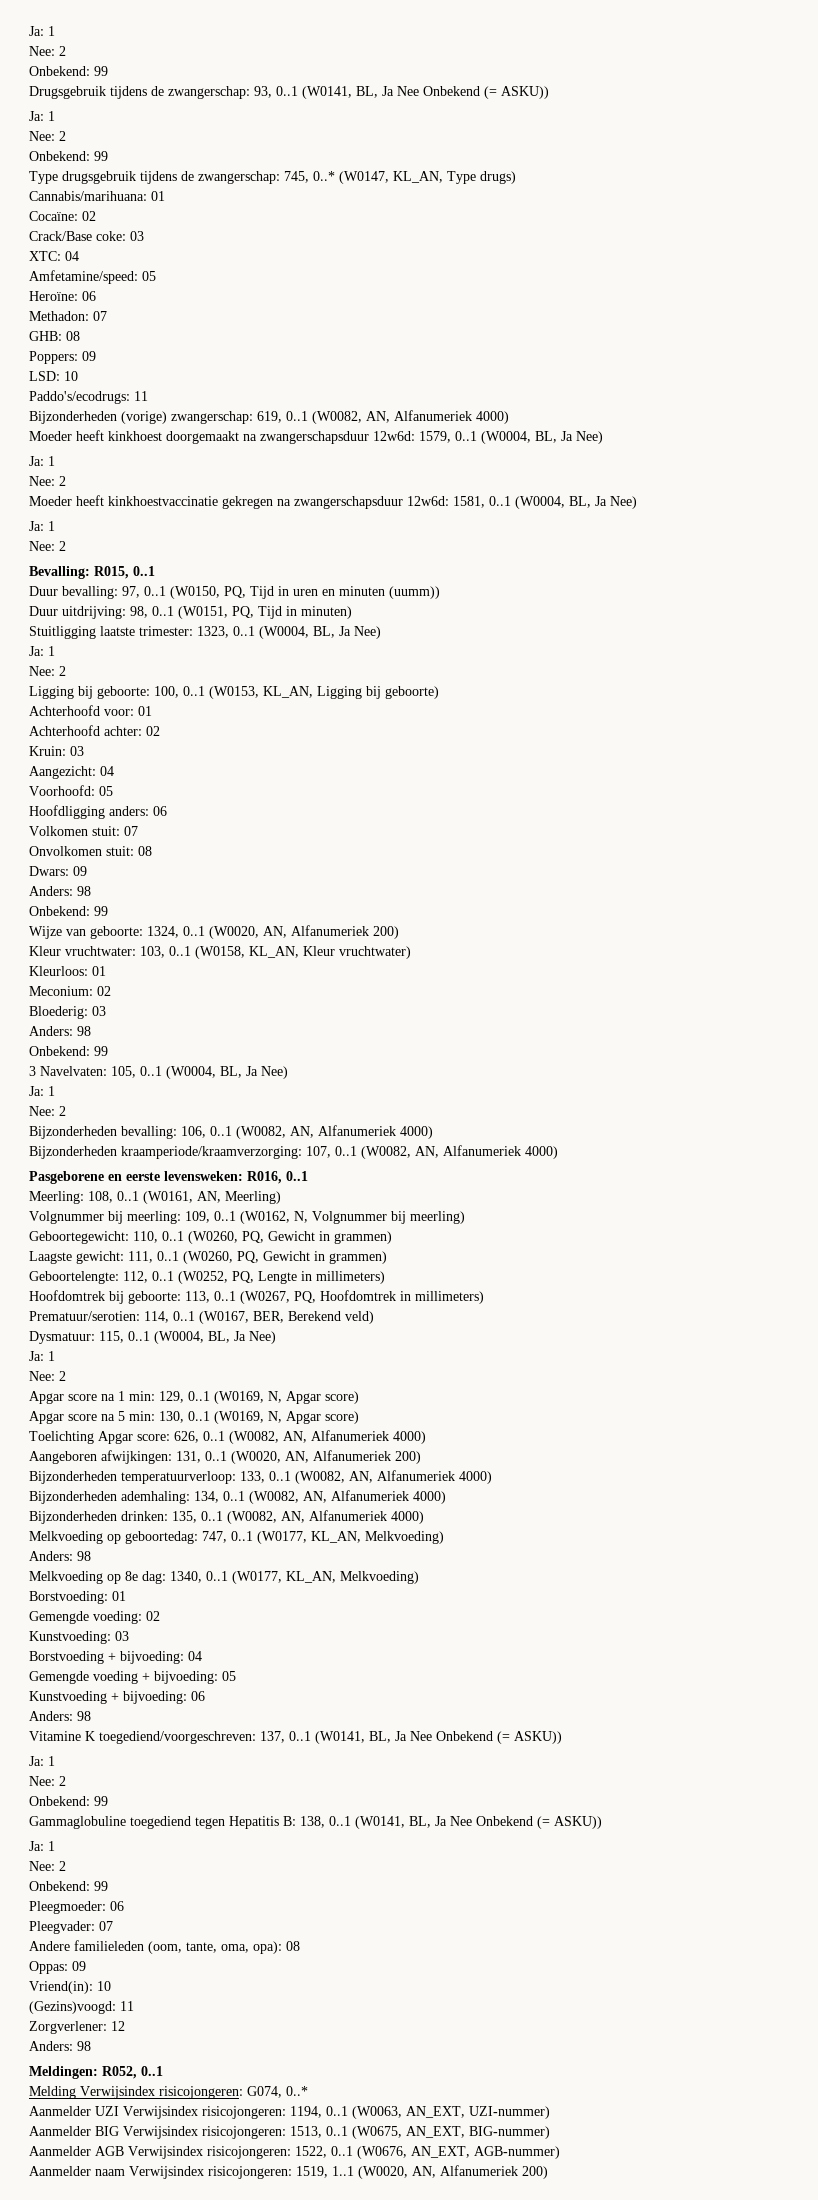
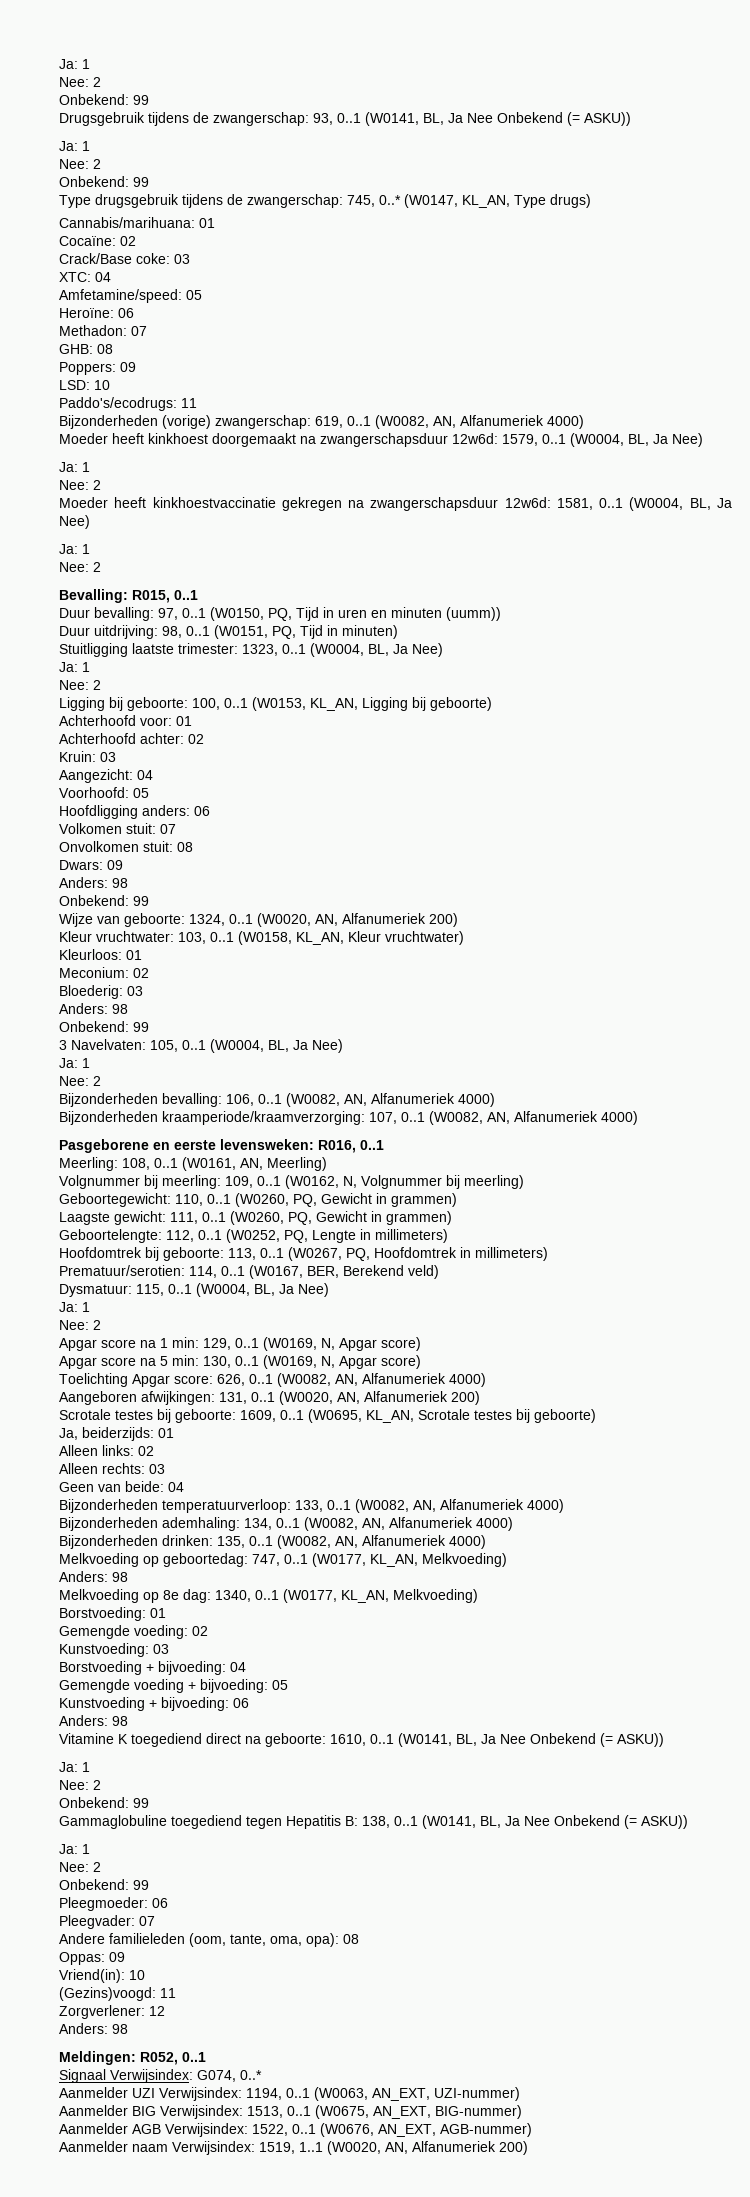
+ Scrotale testes bij geboorte: 1609, 0..1 (W0695, KL_AN, Scrotale testes bij geboorte)
+ Ja, beiderzijds: 01
+ Alleen links: 02
+ Alleen rechts: 03
+ Geen van beide: 04
- Vitamine K toegediend/voorgeschreven: 137, 0..1 (W0141, BL, Ja Nee Onbekend (= ASKU))
+ Vitamine K toegediend direct na geboorte: 1610, 0..1 (W0141, BL, Ja Nee Onbekend (= ASKU))
- Melding Verwijsindex risicojongeren: G074, 0..*
+ Signaal Verwijsindex: G074, 0..*
- Aanmelder UZI Verwijsindex risicojongeren: 1194, 0..1 (W0063, AN_EXT, UZI-nummer)
+ Aanmelder UZI Verwijsindex: 1194, 0..1 (W0063, AN_EXT, UZI-nummer)
- Aanmelder BIG Verwijsindex risicojongeren: 1513, 0..1 (W0675, AN_EXT, BIG-nummer)
+ Aanmelder BIG Verwijsindex: 1513, 0..1 (W0675, AN_EXT, BIG-nummer)
- Aanmelder AGB Verwijsindex risicojongeren: 1522, 0..1 (W0676, AN_EXT, AGB-nummer)
+ Aanmelder AGB Verwijsindex: 1522, 0..1 (W0676, AN_EXT, AGB-nummer)
- Aanmelder naam Verwijsindex risicojongeren: 1519, 1..1 (W0020, AN, Alfanumeriek 200)
+ Aanmelder naam Verwijsindex: 1519, 1..1 (W0020, AN, Alfanumeriek 200)

